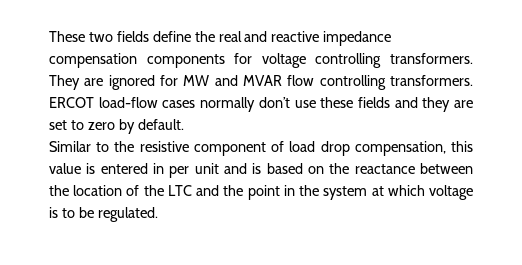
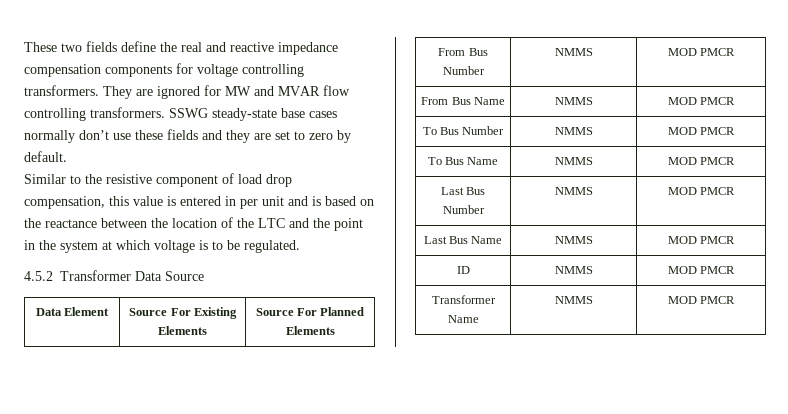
- ERCOT load-flow cases normally don’t use these fields and they are set to zero by default.
+ SSWG steady-state base cases normally don’t use these fields and they are set to zero by default.
+ 4.5.2 Transformer Data Source
+ Data Element | Source For Existing Elements | Source For Planned Elements
+ From Bus Number | NMMS | MOD PMCR
+ From Bus Name | NMMS | MOD PMCR
+ To Bus Number | NMMS | MOD PMCR
+ To Bus Name | NMMS | MOD PMCR
+ Last Bus Number | NMMS | MOD PMCR
+ Last Bus Name | NMMS | MOD PMCR
+ ID | NMMS | MOD PMCR
+ Transformer Name | NMMS | MOD PMCR

